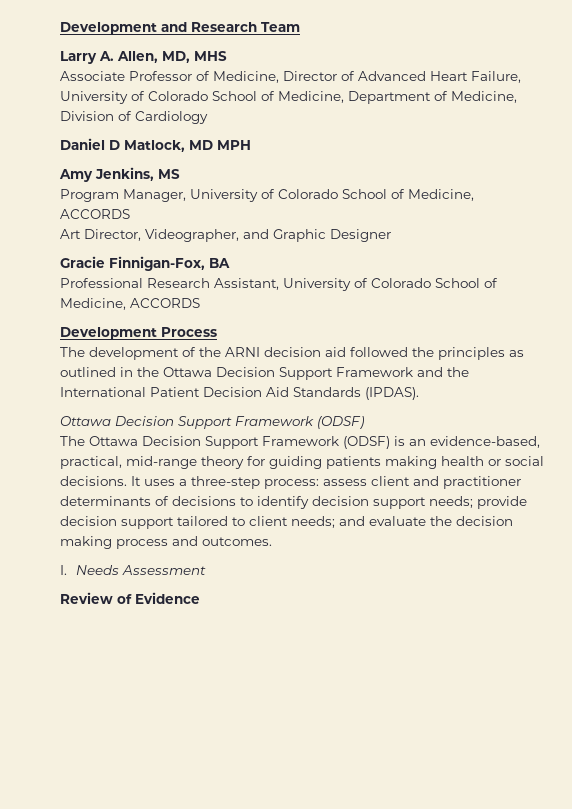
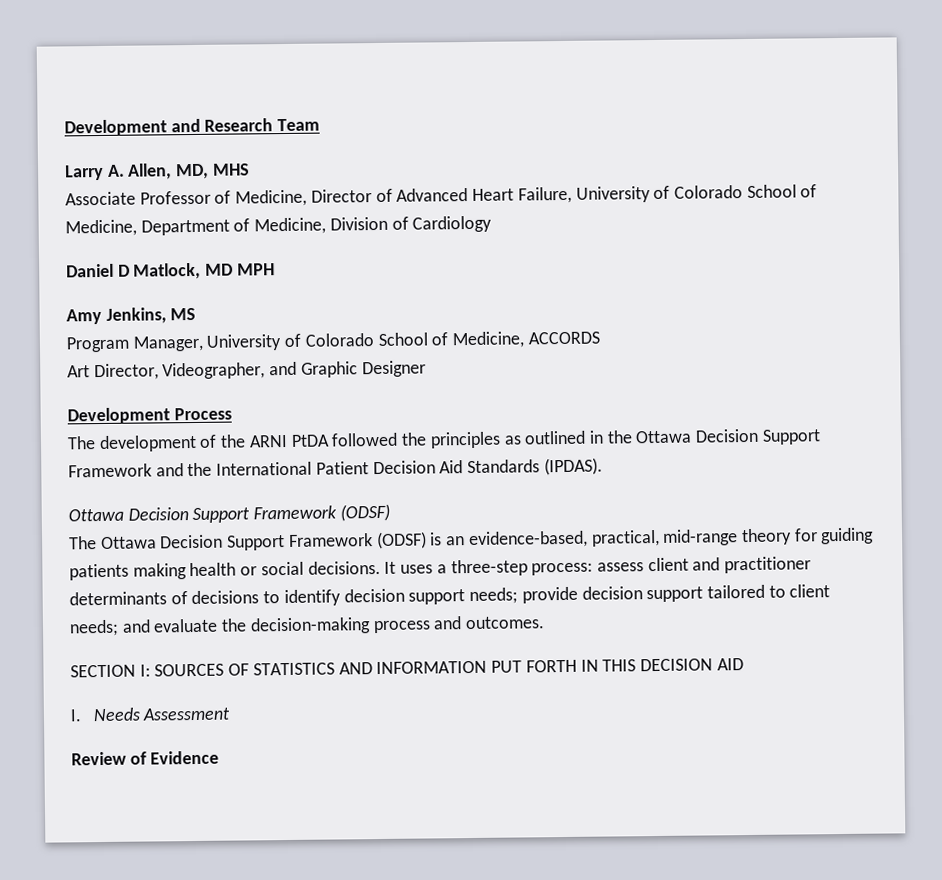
- Gracie Finnigan-Fox, BA
- Professional Research Assistant, University of Colorado School of Medicine, ACCORDS
- The development of the ARNI decision aid followed the principles as outlined in the Ottawa Decision Support Framework and the International Patient Decision Aid Standards (IPDAS).
+ The development of the ARNI PtDA followed the principles as outlined in the Ottawa Decision Support Framework and the International Patient Decision Aid Standards (IPDAS).
- It uses a three-step process: assess client and practitioner determinants of decisions to identify decision support needs; provide decision support tailored to client needs; and evaluate the decision making process and outcomes.
+ It uses a three-step process: assess client and practitioner determinants of decisions to identify decision support needs; provide decision support tailored to client needs; and evaluate the decision-making process and outcomes.
+ SECTION I: SOURCES OF STATISTICS AND INFORMATION PUT FORTH IN THIS DECISION AID

